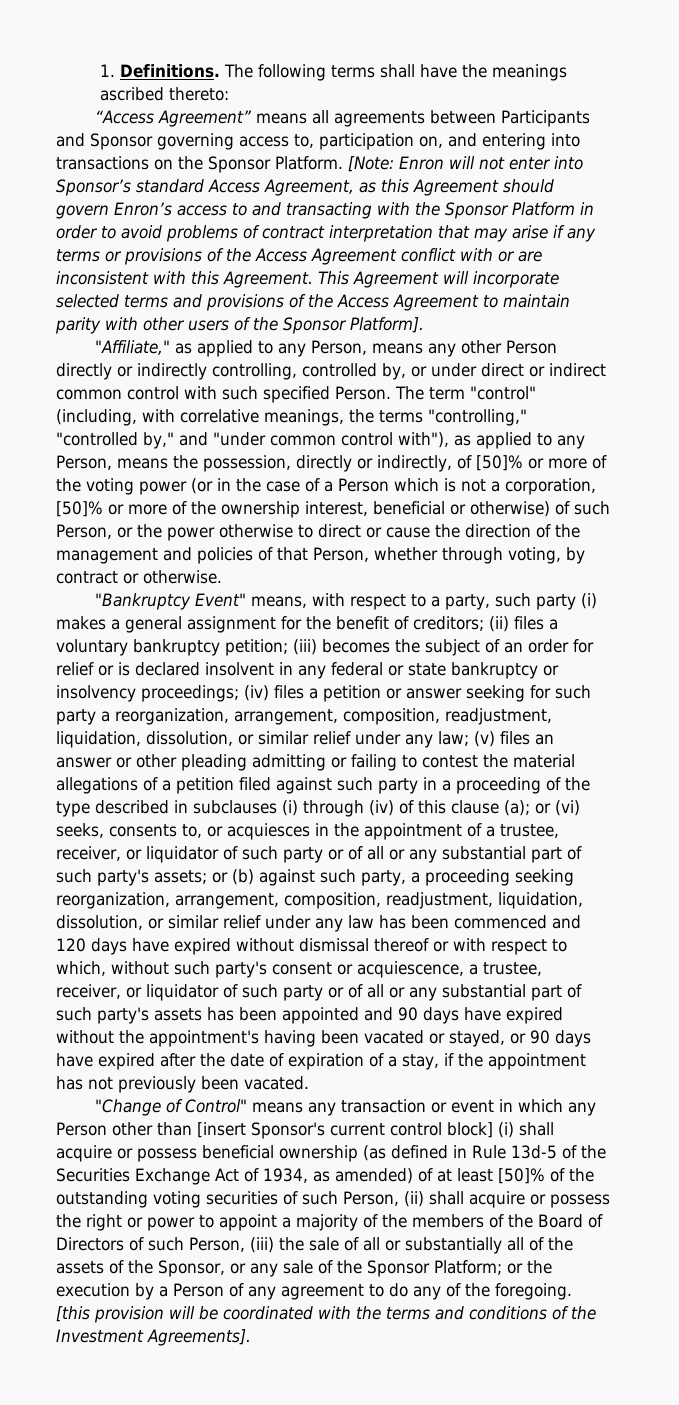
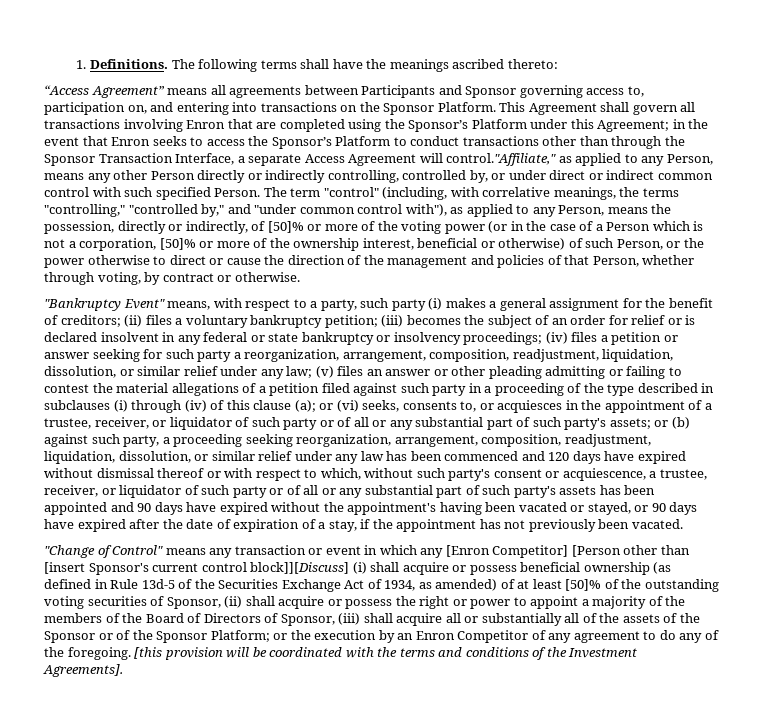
- [Note: Enron will not enter into Sponsor’s standard Access Agreement, as this Agreement should govern Enron’s access to and transacting with the Sponsor Platform in order to avoid problems of contract interpretation that may arise if any terms or provisions of the Access Agreement conflict with or are inconsistent with this Agreement. This Agreement will incorporate selected terms and provisions of the Access Agreement to maintain parity with other users of the Sponsor Platform].
- "Affiliate," as applied to any Person, means any other Person directly or indirectly controlling, controlled by, or under direct or indirect common control with such specified Person.
+ This Agreement shall govern all transactions involving Enron that are completed using the Sponsor’s Platform under this Agreement; in the event that Enron seeks to access the Sponsor’s Platform to conduct transactions other than through the Sponsor Transaction Interface, a separate Access Agreement will control."Affiliate," as applied to any Person, means any other Person directly or indirectly controlling, controlled by, or under direct or indirect common control with such specified Person.
- "Change of Control" means any transaction or event in which any Person other than [insert Sponsor's current control block] (i) shall acquire or possess beneficial ownership (as defined in Rule 13d-5 of the Securities Exchange Act of 1934, as amended) of at least [50]% of the outstanding voting securities of such Person, (ii) shall acquire or possess the right or power to appoint a majority of the members of the Board of Directors of such Person, (iii) the sale of all or substantially all of the assets of the Sponsor, or any sale of the Sponsor Platform;
+ "Change of Control" means any transaction or event in which any [Enron Competitor] [Person other than [insert Sponsor's current control block]][Discuss] (i) shall acquire or possess beneficial ownership (as defined in Rule 13d-5 of the Securities Exchange Act of 1934, as amended) of at least [50]% of the outstanding voting securities of Sponsor, (ii) shall acquire or possess the right or power to appoint a majority of the members of the Board of Directors of Sponsor, (iii) shall acquire all or substantially all of the assets of the Sponsor or of the Sponsor Platform;
- or the execution by a Person of any agreement to do any of the foregoing.
+ or the execution by an Enron Competitor of any agreement to do any of the foregoing.

